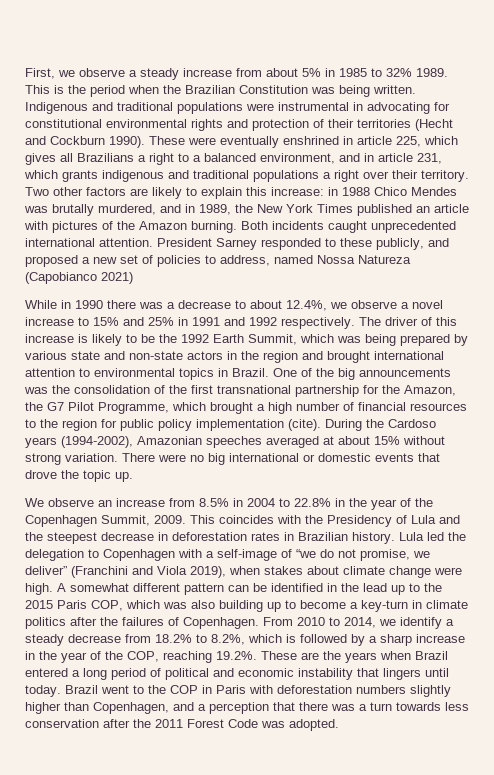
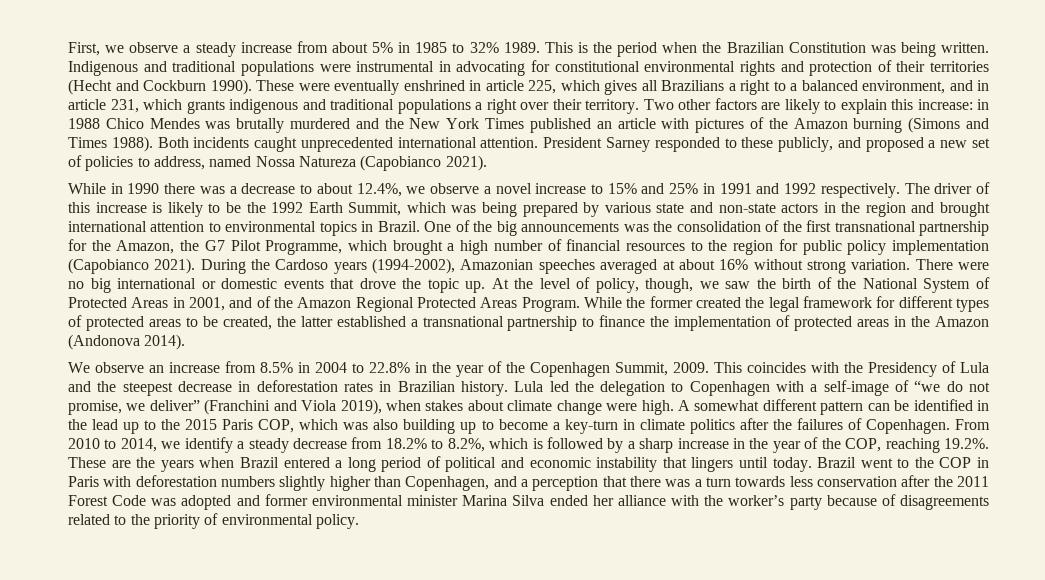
- Two other factors are likely to explain this increase: in 1988 Chico Mendes was brutally murdered, and in 1989, the New York Times published an article with pictures of the Amazon burning.
+ Two other factors are likely to explain this increase: in 1988 Chico Mendes was brutally murdered and the New York Times published an article with pictures of the Amazon burning (Simons and Times 1988).
- President Sarney responded to these publicly, and proposed a new set of policies to address, named Nossa Natureza (Capobianco 2021)
+ President Sarney responded to these publicly, and proposed a new set of policies to address, named Nossa Natureza (Capobianco 2021).
- One of the big announcements was the consolidation of the first transnational partnership for the Amazon, the G7 Pilot Programme, which brought a high number of financial resources to the region for public policy implementation (cite).
+ One of the big announcements was the consolidation of the first transnational partnership for the Amazon, the G7 Pilot Programme, which brought a high number of financial resources to the region for public policy implementation (Capobianco 2021).
- During the Cardoso years (1994-2002), Amazonian speeches averaged at about 15% without strong variation.
+ During the Cardoso years (1994-2002), Amazonian speeches averaged at about 16% without strong variation.
+ At the level of policy, though, we saw the birth of the National System of Protected Areas in 2001, and of the Amazon Regional Protected Areas Program. While the former created the legal framework for different types of protected areas to be created, the latter established a transnational partnership to finance the implementation of protected areas in the Amazon (Andonova 2014).
- Brazil went to the COP in Paris with deforestation numbers slightly higher than Copenhagen, and a perception that there was a turn towards less conservation after the 2011 Forest Code was adopted.
+ Brazil went to the COP in Paris with deforestation numbers slightly higher than Copenhagen, and a perception that there was a turn towards less conservation after the 2011 Forest Code was adopted and former environmental minister Marina Silva ended her alliance with the worker’s party because of disagreements related to the priority of environmental policy.

